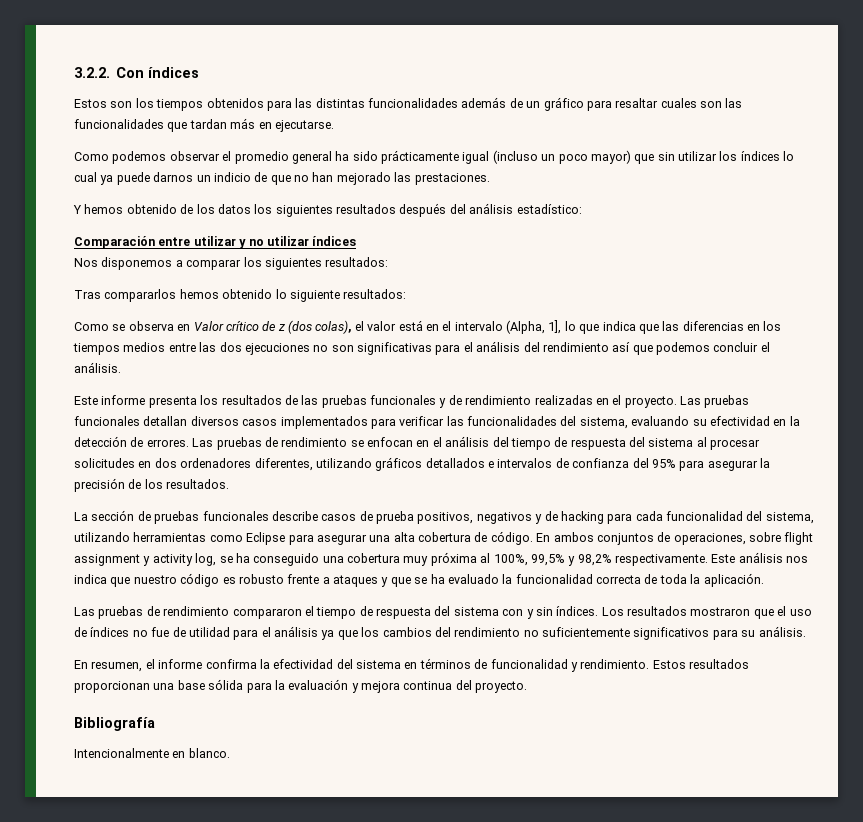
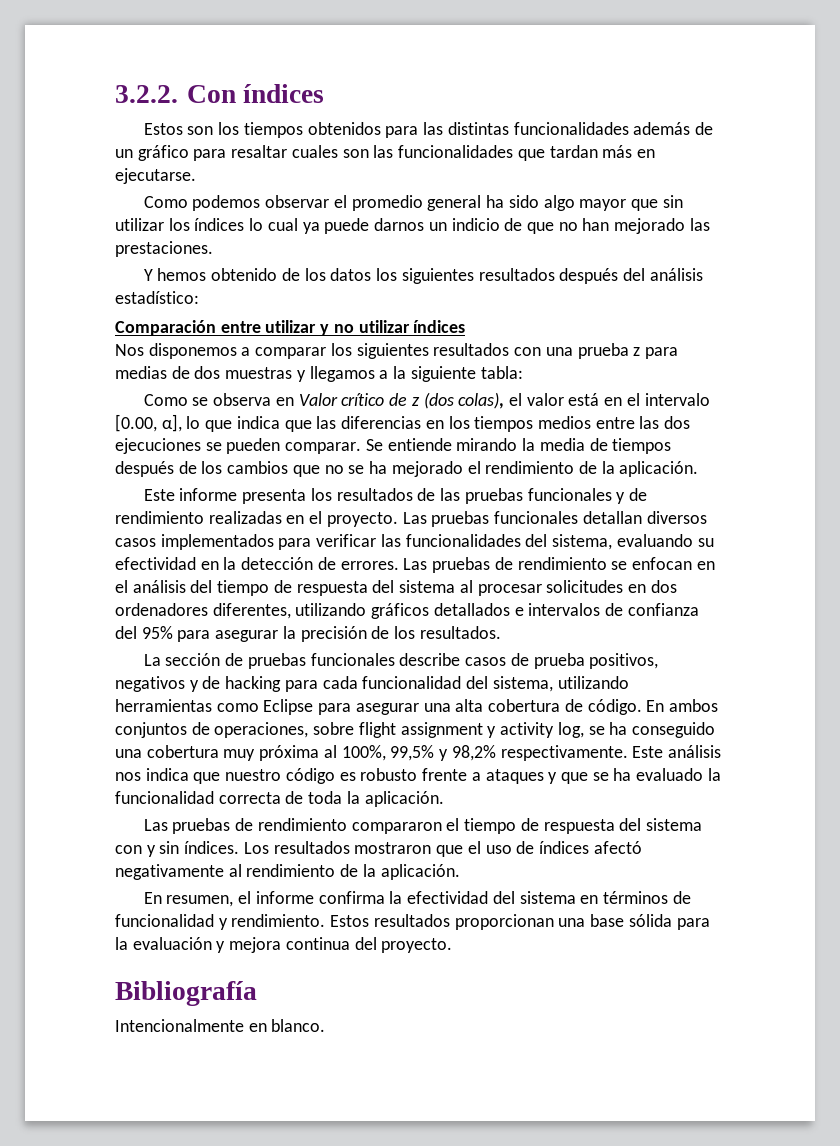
- Como podemos observar el promedio general ha sido prácticamente igual (incluso un poco mayor) que sin utilizar los índices lo cual ya puede darnos un indicio de que no han mejorado las prestaciones.
+ Como podemos observar el promedio general ha sido algo mayor que sin utilizar los índices lo cual ya puede darnos un indicio de que no han mejorado las prestaciones.
- Nos disponemos a comparar los siguientes resultados:
- Tras compararlos hemos obtenido lo siguiente resultados:
+ Nos disponemos a comparar los siguientes resultados con una prueba z para medias de dos muestras y llegamos a la siguiente tabla:
- Como se observa en Valor crítico de z (dos colas), el valor está en el intervalo (Alpha, 1], lo que indica que las diferencias en los tiempos medios entre las dos ejecuciones no son significativas para el análisis del rendimiento así que podemos concluir el análisis.
+ Como se observa en Valor crítico de z (dos colas), el valor está en el intervalo [0.00, α], lo que indica que las diferencias en los tiempos medios entre las dos ejecuciones se pueden comparar. Se entiende mirando la media de tiempos después de los cambios que no se ha mejorado el rendimiento de la aplicación.
- Los resultados mostraron que el uso de índices no fue de utilidad para el análisis ya que los cambios del rendimiento no suficientemente significativos para su análisis.
+ Los resultados mostraron que el uso de índices afectó negativamente al rendimiento de la aplicación.

